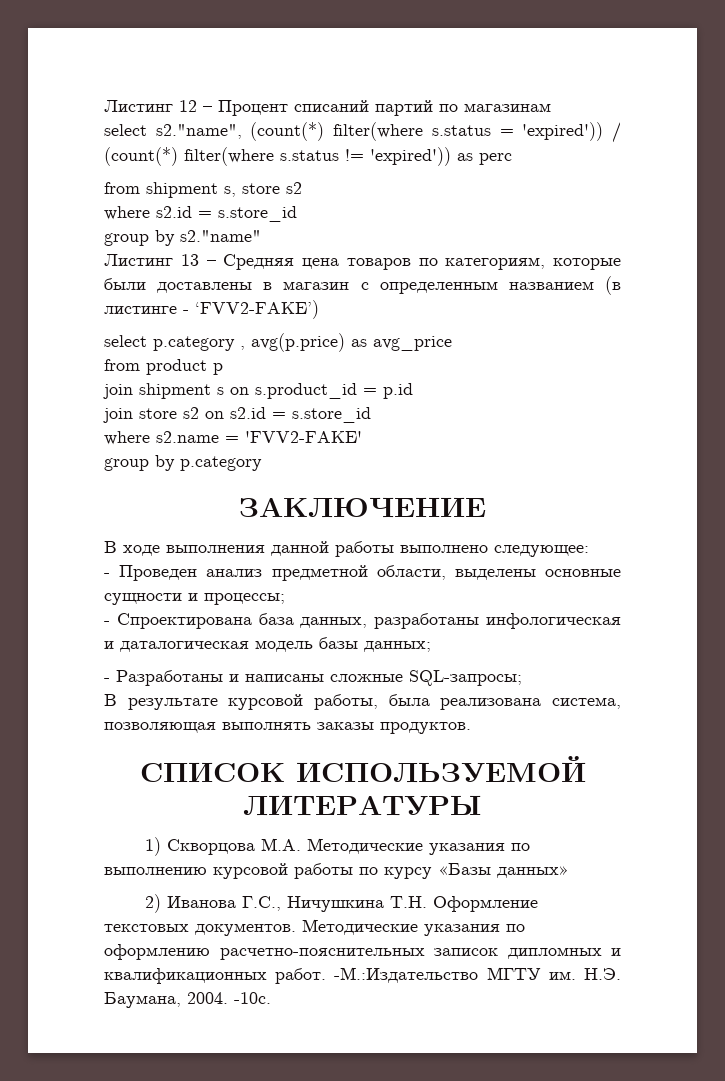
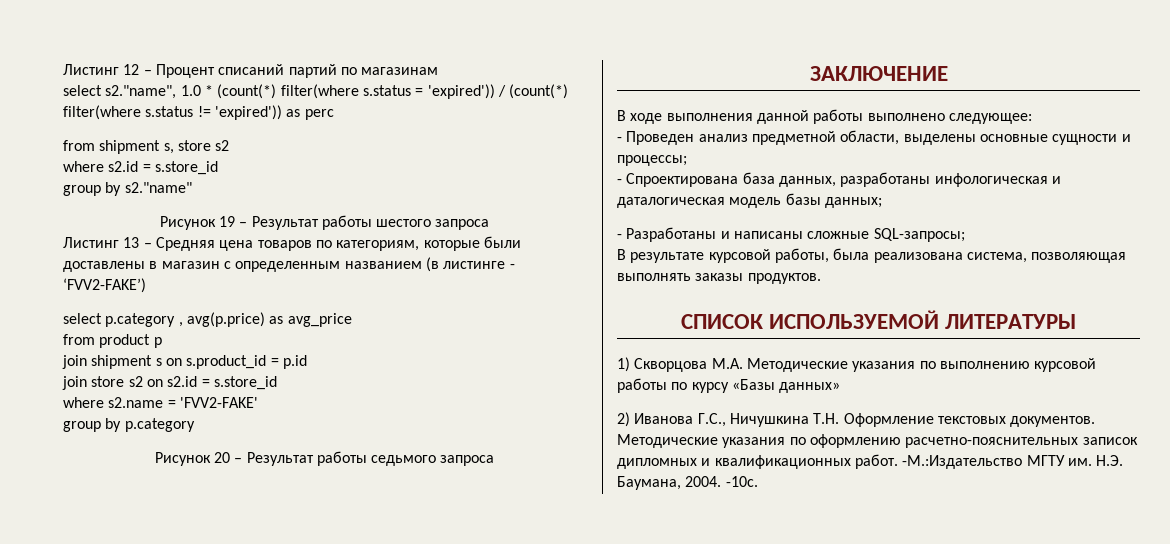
- select s2."name", (count(*) filter(where s.status = 'expired')) / (count(*) filter(where s.status != 'expired')) as perc
+ select s2."name", 1.0 * (count(*) filter(where s.status = 'expired')) / (count(*) filter(where s.status != 'expired')) as perc
+ Рисунок 19 – Результат работы шестого запроса
+ Рисунок 20 – Результат работы седьмого запроса

